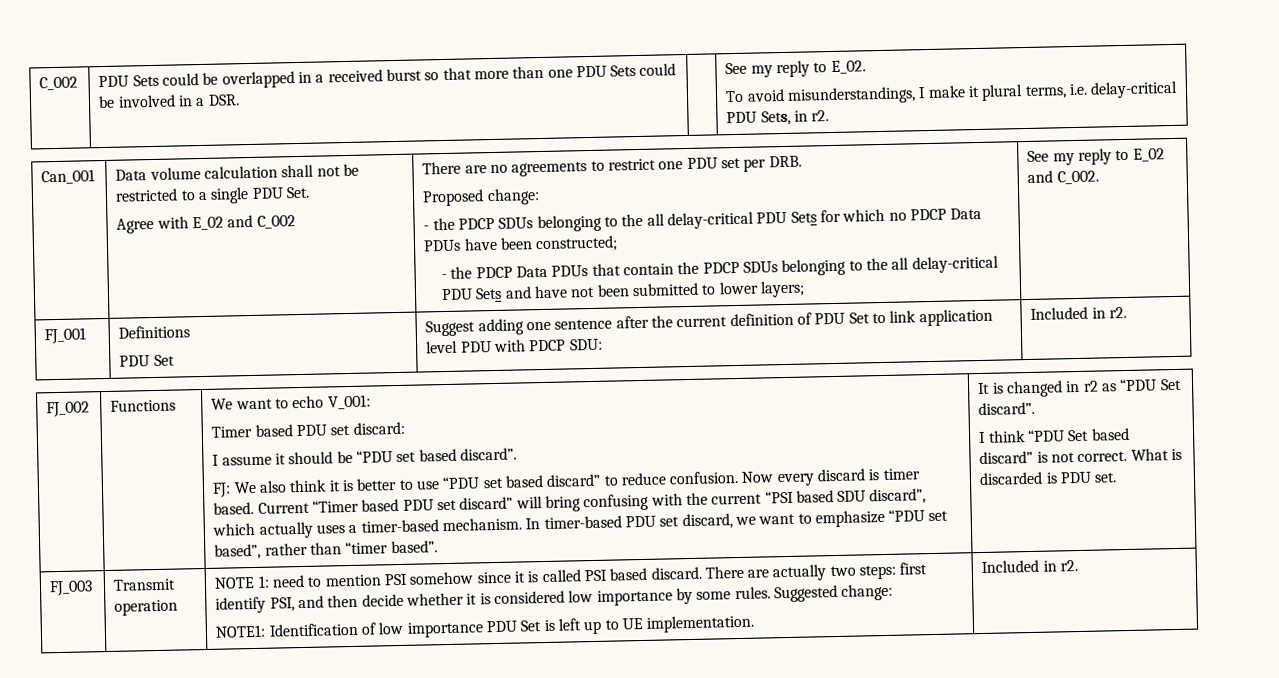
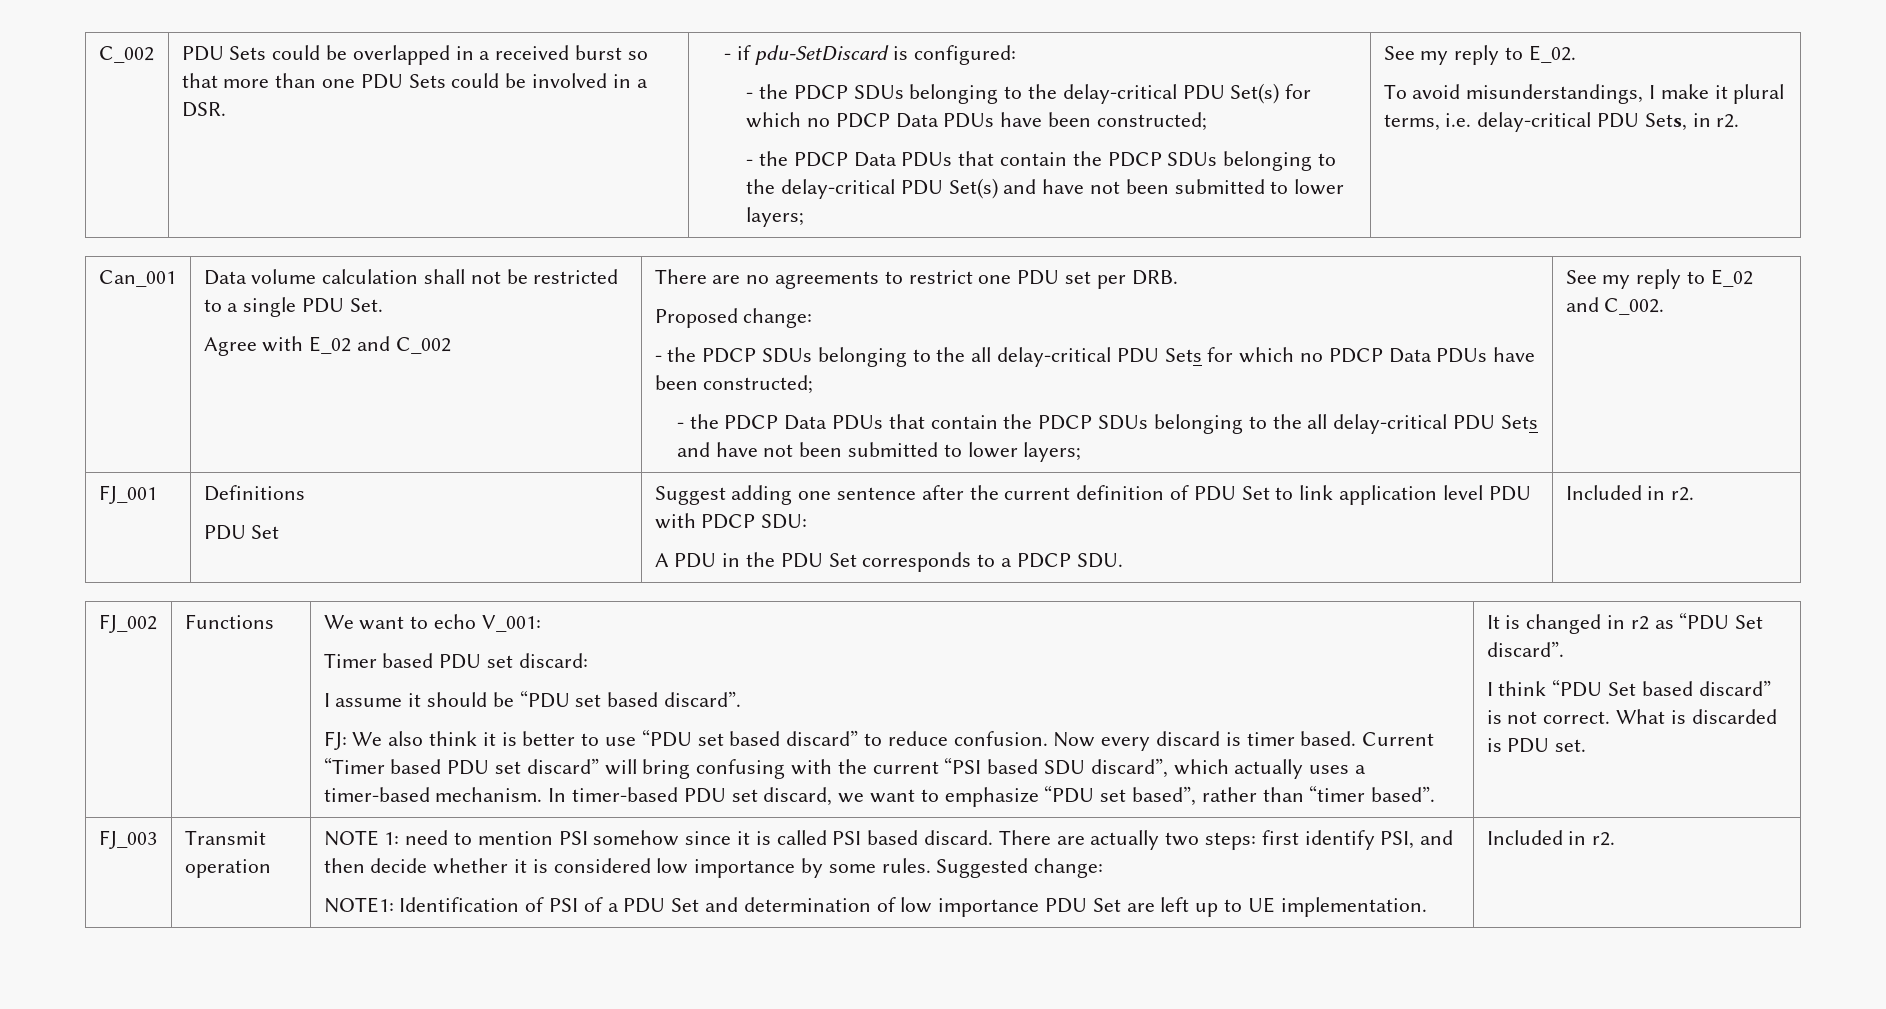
+ - if pdu-SetDiscard is configured:
+ - the PDCP SDUs belonging to the delay-critical PDU Set(s) for which no PDCP Data PDUs have been constructed;
+ - the PDCP Data PDUs that contain the PDCP SDUs belonging to the delay-critical PDU Set(s) and have not been submitted to lower layers;
  FJ_001 | Definitions
- PDU Set | Suggest adding one sentence after the current definition of PDU Set to link application level PDU with PDCP SDU: | Included in r2.
+ PDU Set | Suggest adding one sentence after the current definition of PDU Set to link application level PDU with PDCP SDU:
+ A PDU in the PDU Set corresponds to a PDCP SDU. | Included in r2.
- NOTE1: Identification of low importance PDU Set is left up to UE implementation.
+ NOTE1: Identification of PSI of a PDU Set and determination of low importance PDU Set are left up to UE implementation.

